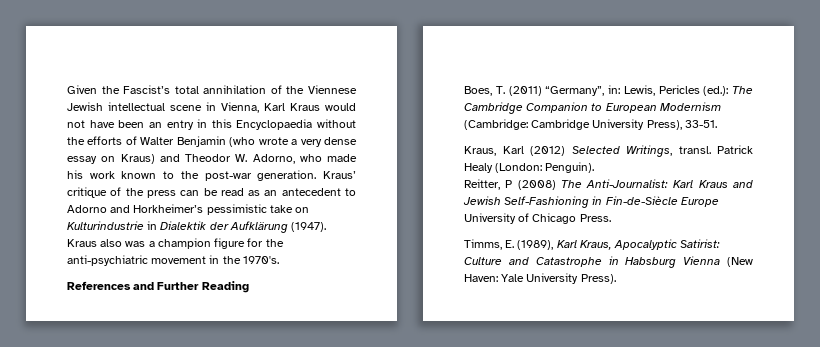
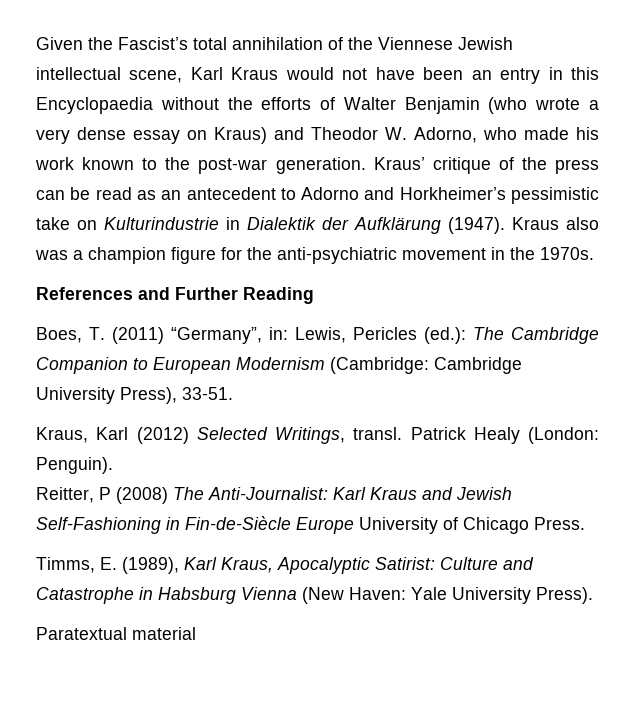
- Given the Fascist’s total annihilation of the Viennese Jewish intellectual scene in Vienna, Karl Kraus would not have been an entry in this Encyclopaedia without the efforts of Walter Benjamin (who wrote a very dense essay on Kraus) and Theodor W. Adorno, who made his work known to the post-war generation.
+ Given the Fascist’s total annihilation of the Viennese Jewish intellectual scene, Karl Kraus would not have been an entry in this Encyclopaedia without the efforts of Walter Benjamin (who wrote a very dense essay on Kraus) and Theodor W. Adorno, who made his work known to the post-war generation.
- Kraus also was a champion figure for the anti-psychiatric movement in the 1970's.
+ Kraus also was a champion figure for the anti-psychiatric movement in the 1970s.
+ Paratextual material

